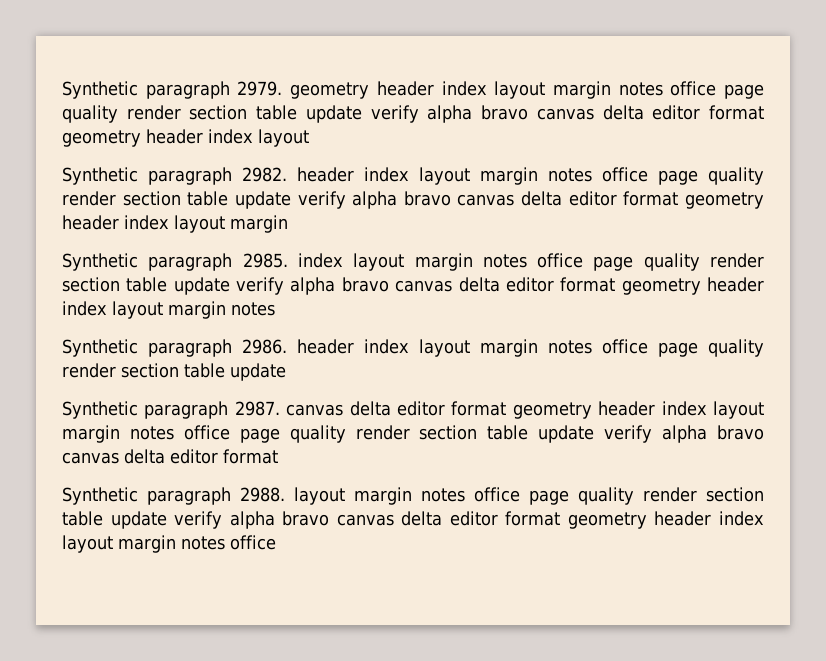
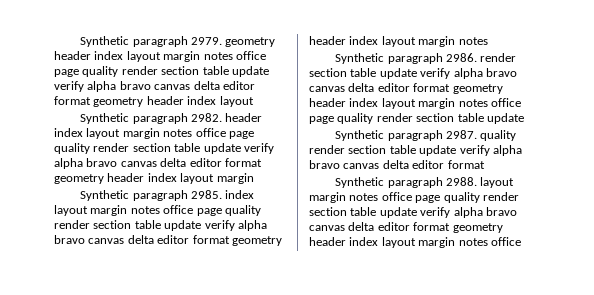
- Synthetic paragraph 2986. header index layout margin notes office page quality render section table update
+ Synthetic paragraph 2986. render section table update verify alpha bravo canvas delta editor format geometry header index layout margin notes office page quality render section table update
- Synthetic paragraph 2987. canvas delta editor format geometry header index layout margin notes office page quality render section table update verify alpha bravo canvas delta editor format
+ Synthetic paragraph 2987. quality render section table update verify alpha bravo canvas delta editor format

